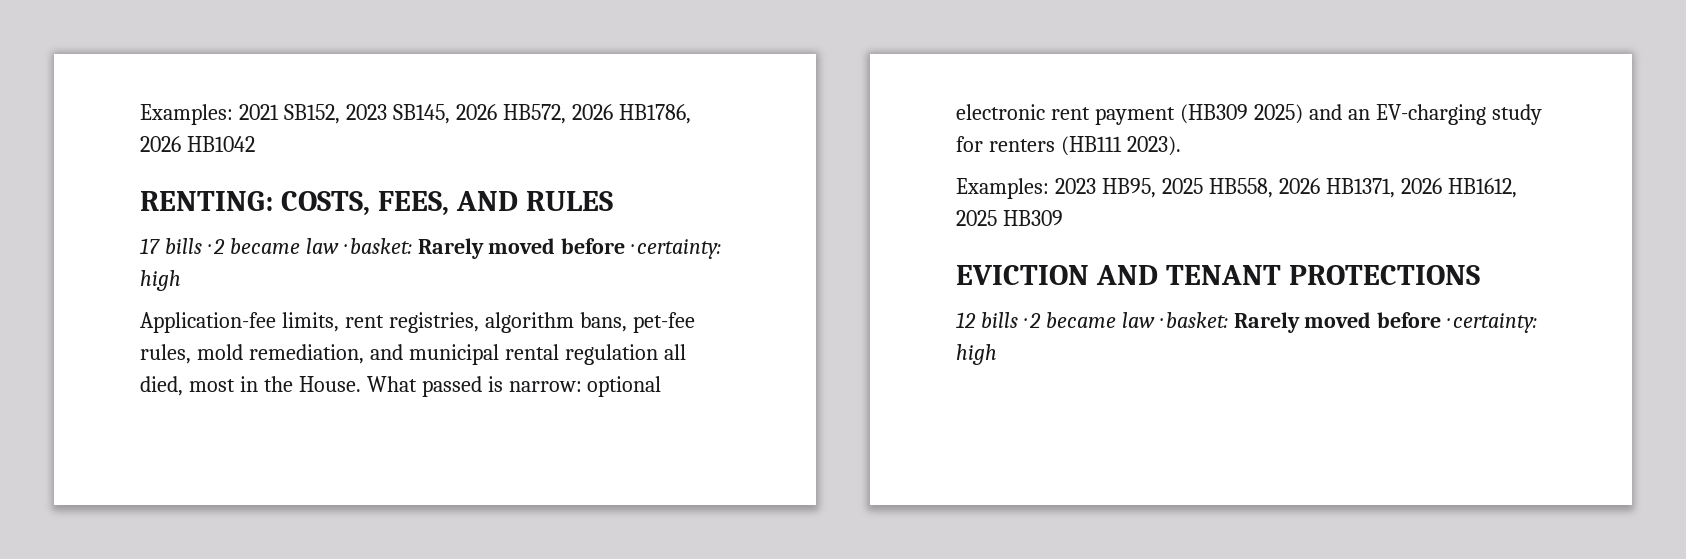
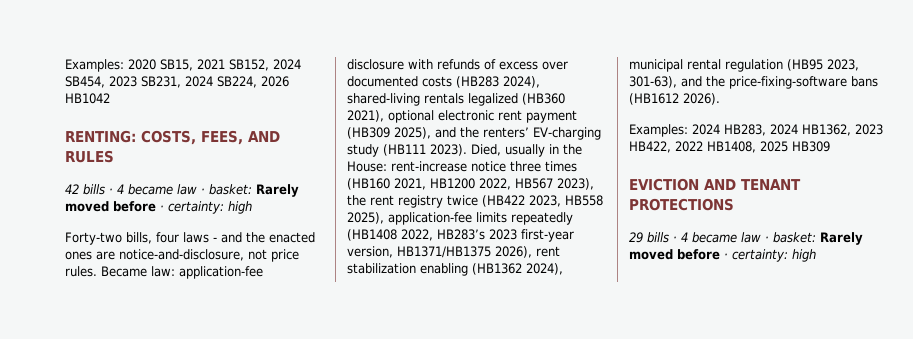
- Examples: 2021 SB152, 2023 SB145, 2026 HB572, 2026 HB1786, 2026 HB1042
+ Examples: 2020 SB15, 2021 SB152, 2024 SB454, 2023 SB231, 2024 SB224, 2026 HB1042
- 17 bills · 2 became law · basket: Rarely moved before · certainty: high
+ 42 bills · 4 became law · basket: Rarely moved before · certainty: high
- Application-fee limits, rent registries, algorithm bans, pet-fee rules, mold remediation, and municipal rental regulation all died, most in the House. What passed is narrow: optional electronic rent payment (HB309 2025) and an EV-charging study for renters (HB111 2023).
- Examples: 2023 HB95, 2025 HB558, 2026 HB1371, 2026 HB1612, 2025 HB309
+ Forty-two bills, four laws - and the enacted ones are notice-and-disclosure, not price rules. Became law: application-fee disclosure with refunds of excess over documented costs (HB283 2024), shared-living rentals legalized (HB360 2021), optional electronic rent payment (HB309 2025), and the renters’ EV-charging study (HB111 2023). Died, usually in the House: rent-increase notice three times (HB160 2021, HB1200 2022, HB567 2023), the rent registry twice (HB422 2023, HB558 2025), application-fee limits repeatedly (HB1408 2022, HB283’s 2023 first-year version, HB1371/HB1375 2026), rent stabilization enabling (HB1362 2024), municipal rental regulation (HB95 2023, 301-63), and the price-fixing-software bans (HB1612 2026).
+ Examples: 2024 HB283, 2024 HB1362, 2023 HB422, 2022 HB1408, 2025 HB309
- 12 bills · 2 became law · basket: Rarely moved before · certainty: high
+ 29 bills · 4 became law · basket: Rarely moved before · certainty: high

